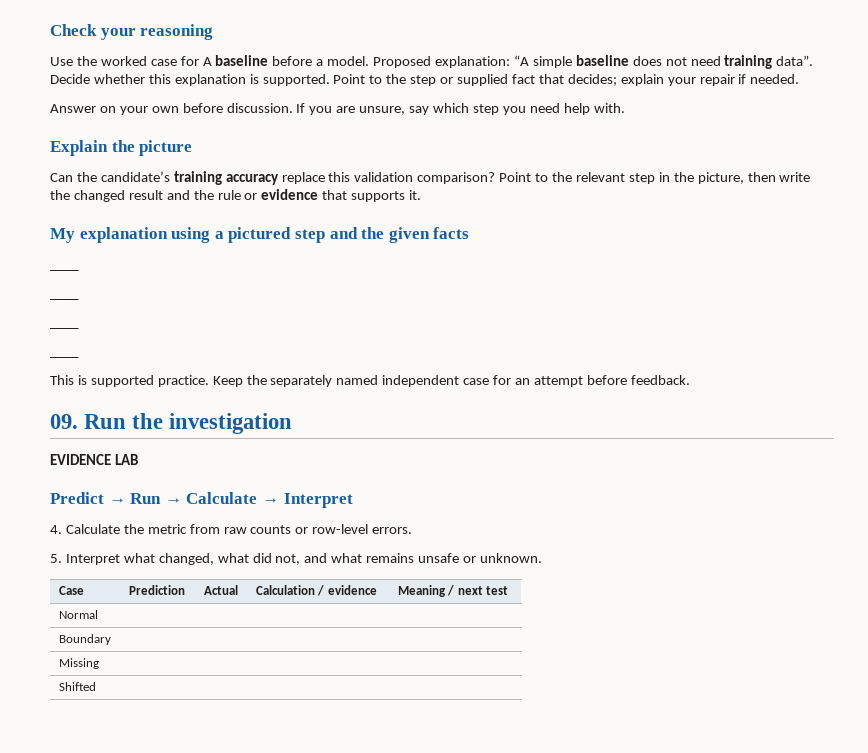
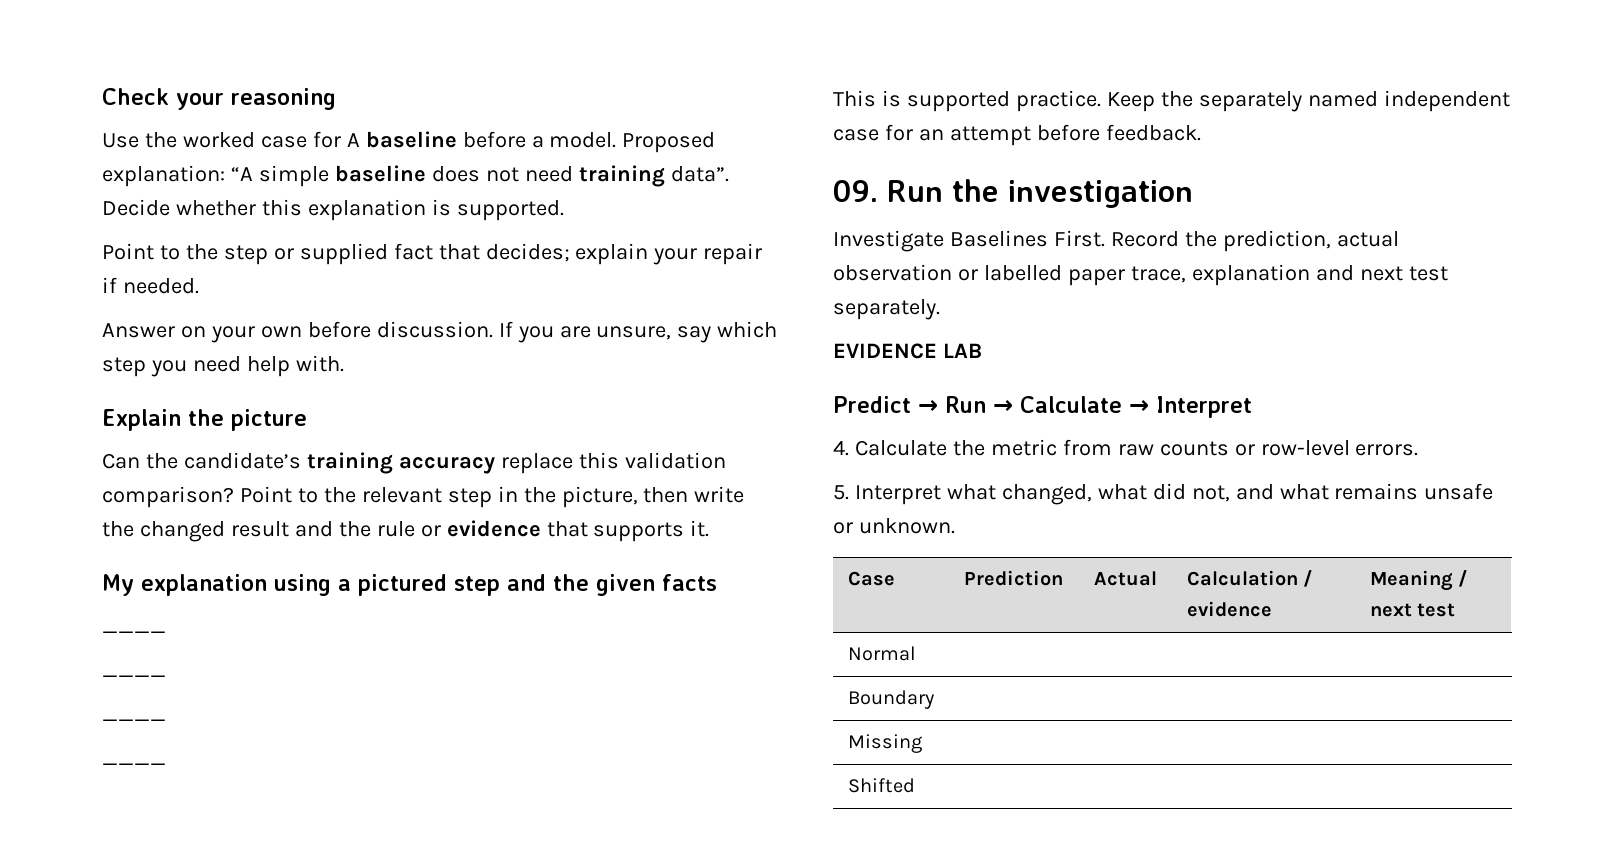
- Decide whether this explanation is supported. Point to the step or supplied fact that decides; explain your repair if needed.
+ Decide whether this explanation is supported.
+ Point to the step or supplied fact that decides; explain your repair if needed.
+ Investigate Baselines First. Record the prediction, actual observation or labelled paper trace, explanation and next test separately.

